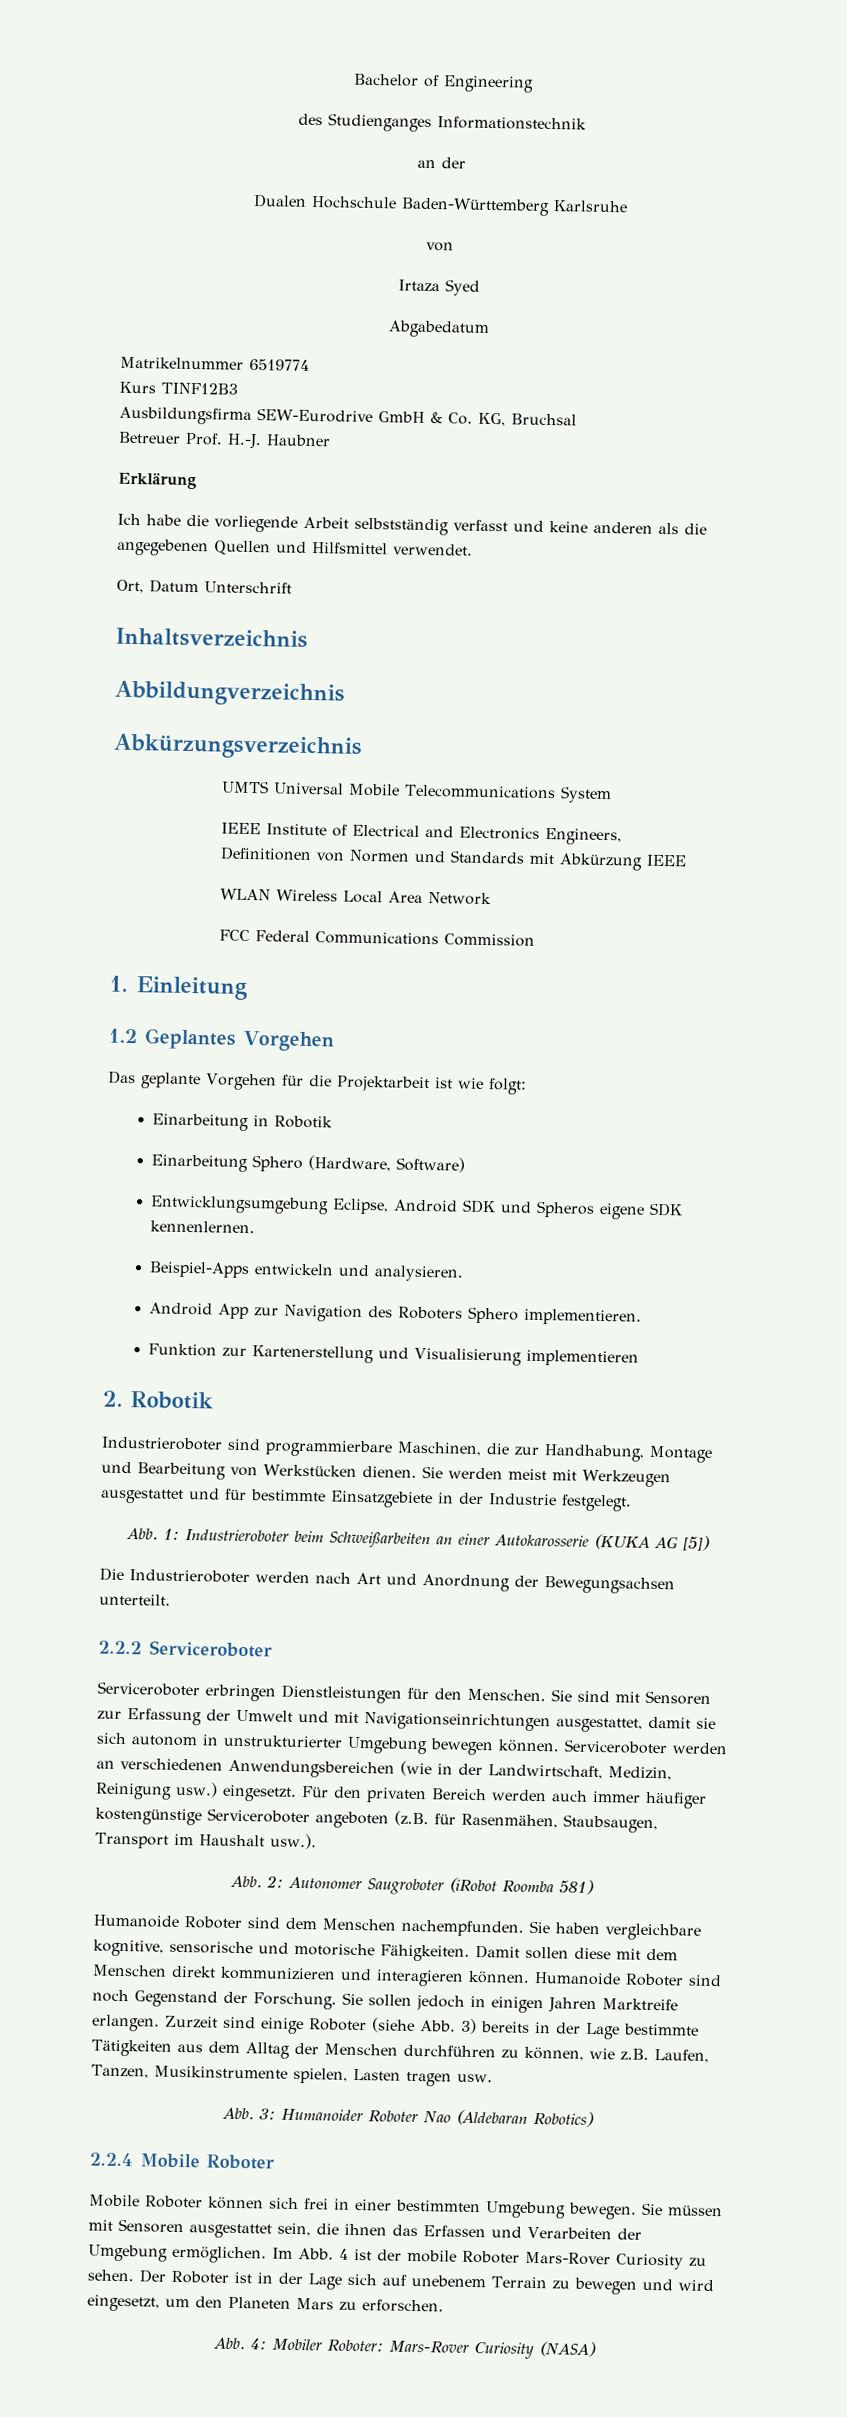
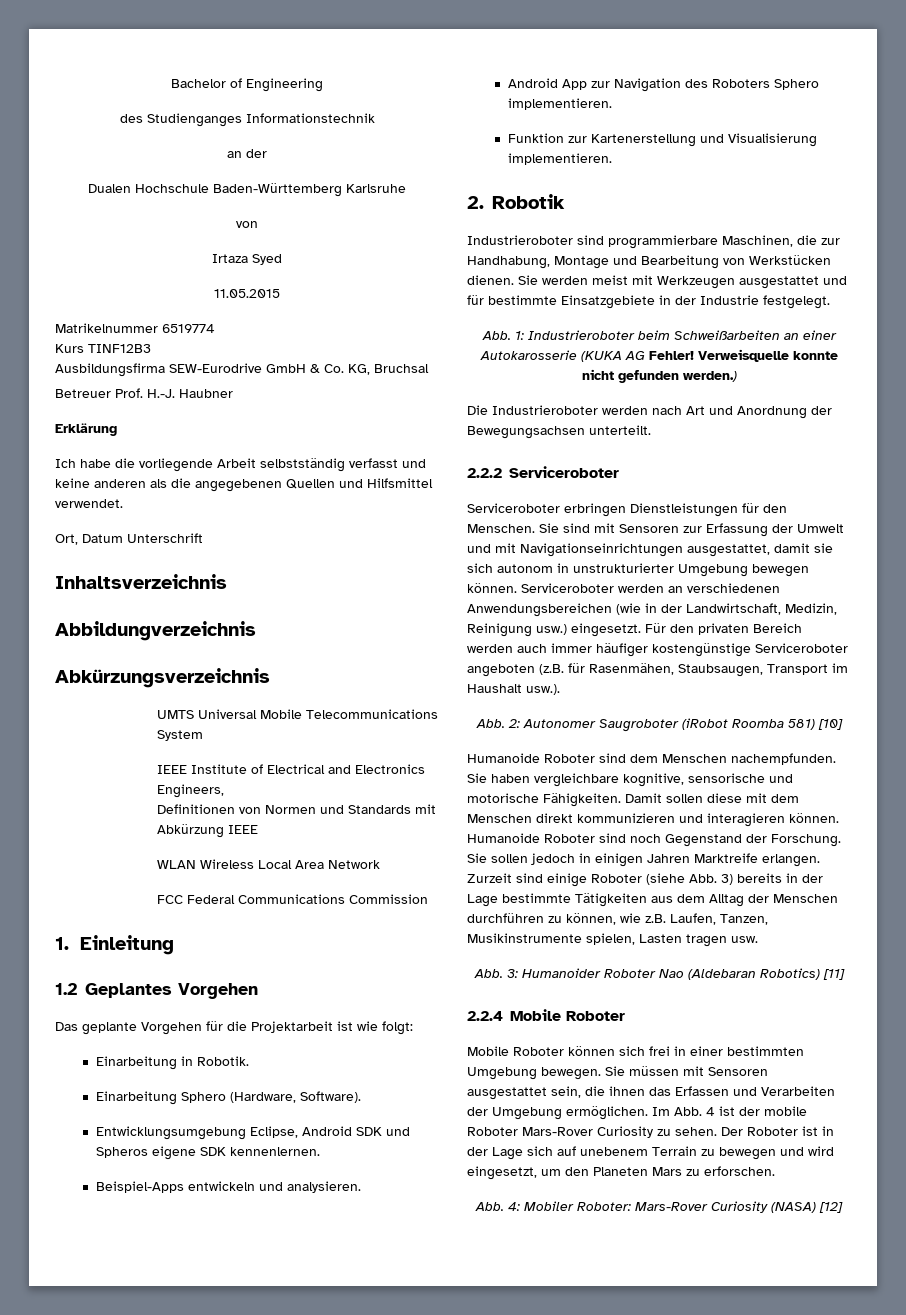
- Abgabedatum
+ 11.05.2015
- Einarbeitung in Robotik
+ Einarbeitung in Robotik.
- Einarbeitung Sphero (Hardware, Software)
+ Einarbeitung Sphero (Hardware, Software).
- Funktion zur Kartenerstellung und Visualisierung implementieren
+ Funktion zur Kartenerstellung und Visualisierung implementieren.
- Abb. 1: Industrieroboter beim Schweißarbeiten an einer Autokarosserie (KUKA AG [5])
+ Abb. 1: Industrieroboter beim Schweißarbeiten an einer Autokarosserie (KUKA AG Fehler! Verweisquelle konnte nicht gefunden werden.)
- Abb. 2: Autonomer Saugroboter (iRobot Roomba 581)
+ Abb. 2: Autonomer Saugroboter (iRobot Roomba 581) [10]
- Abb. 3: Humanoider Roboter Nao (Aldebaran Robotics)
+ Abb. 3: Humanoider Roboter Nao (Aldebaran Robotics) [11]
- Abb. 4: Mobiler Roboter: Mars-Rover Curiosity (NASA)
+ Abb. 4: Mobiler Roboter: Mars-Rover Curiosity (NASA) [12]

